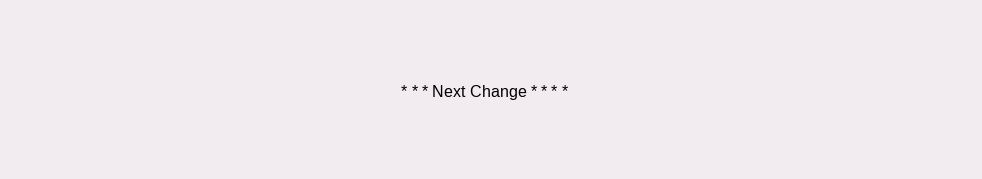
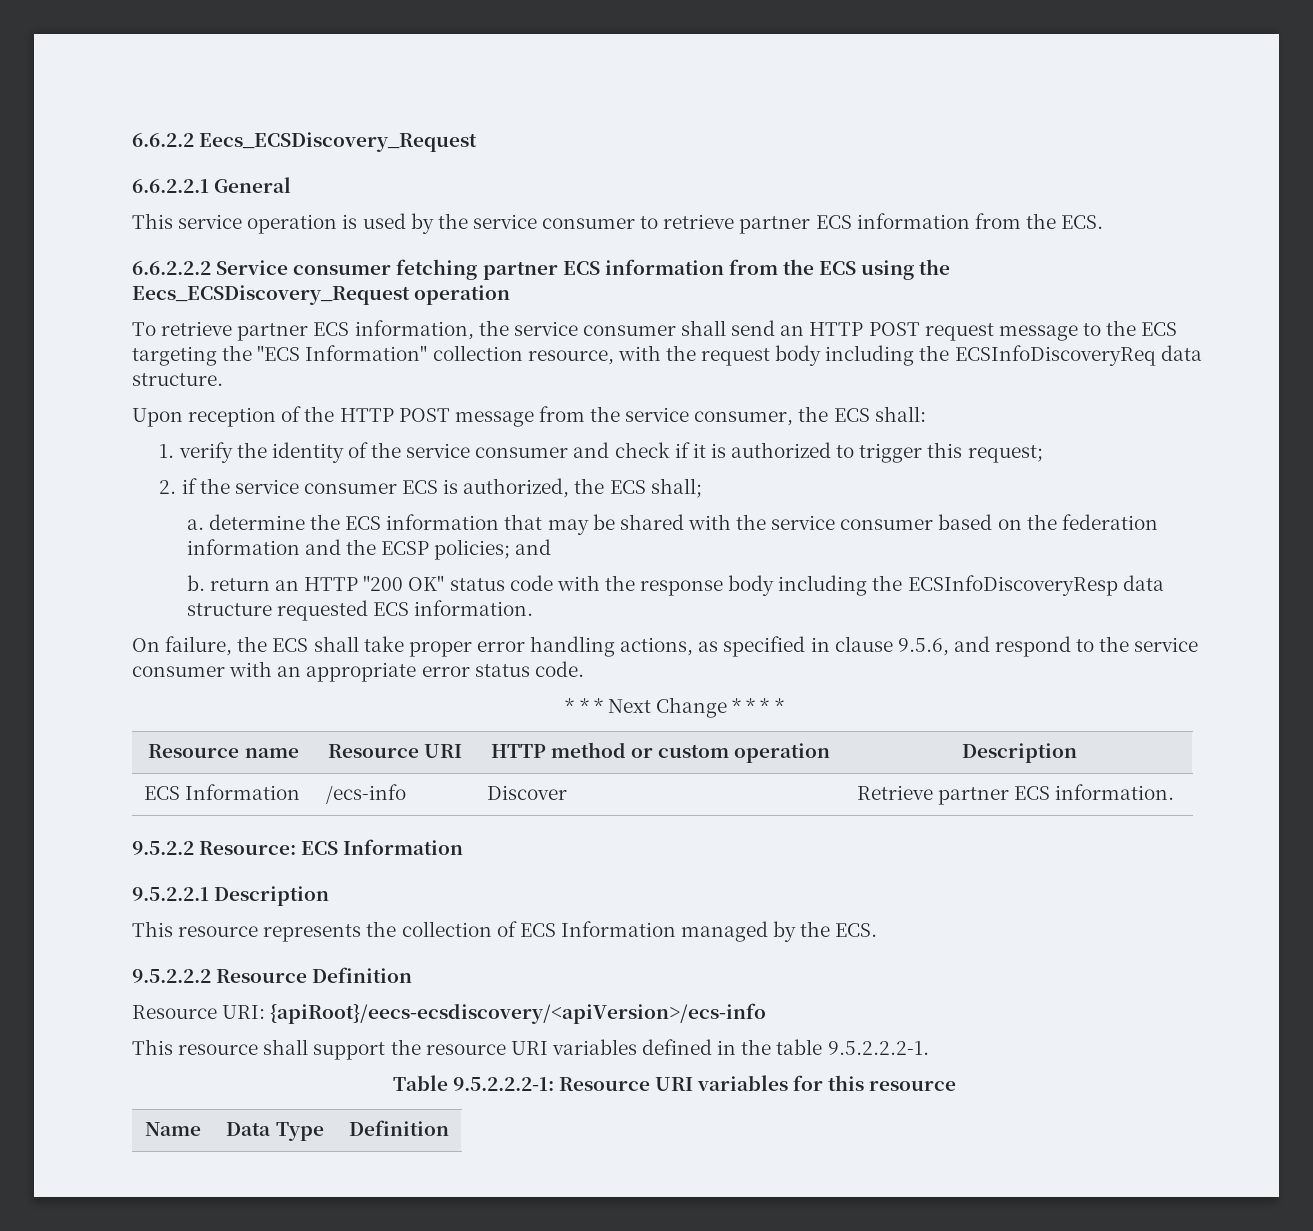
+ 6.6.2.2 Eecs_ECSDiscovery_Request
+ 6.6.2.2.1 General
+ This service operation is used by the service consumer to retrieve partner ECS information from the ECS.
+ 6.6.2.2.2 Service consumer fetching partner ECS information from the ECS using the Eecs_ECSDiscovery_Request operation
+ To retrieve partner ECS information, the service consumer shall send an HTTP POST request message to the ECS targeting the "ECS Information" collection resource, with the request body including the ECSInfoDiscoveryReq data structure.
+ Upon reception of the HTTP POST message from the service consumer, the ECS shall:
+ 1. verify the identity of the service consumer and check if it is authorized to trigger this request;
+ 2. if the service consumer ECS is authorized, the ECS shall;
+ a. determine the ECS information that may be shared with the service consumer based on the federation information and the ECSP policies; and
+ b. return an HTTP "200 OK" status code with the response body including the ECSInfoDiscoveryResp data structure requested ECS information.
+ On failure, the ECS shall take proper error handling actions, as specified in clause 9.5.6, and respond to the service consumer with an appropriate error status code.
+ Resource name | Resource URI | HTTP method or custom operation | Description
+ ECS Information | /ecs-info | Discover | Retrieve partner ECS information.
+ 9.5.2.2 Resource: ECS Information
+ 9.5.2.2.1 Description
+ This resource represents the collection of ECS Information managed by the ECS.
+ 9.5.2.2.2 Resource Definition
+ Resource URI: {apiRoot}/eecs-ecsdiscovery/<apiVersion>/ecs-info
+ This resource shall support the resource URI variables defined in the table 9.5.2.2.2-1.
+ Table 9.5.2.2.2-1: Resource URI variables for this resource
+ Name | Data Type | Definition

